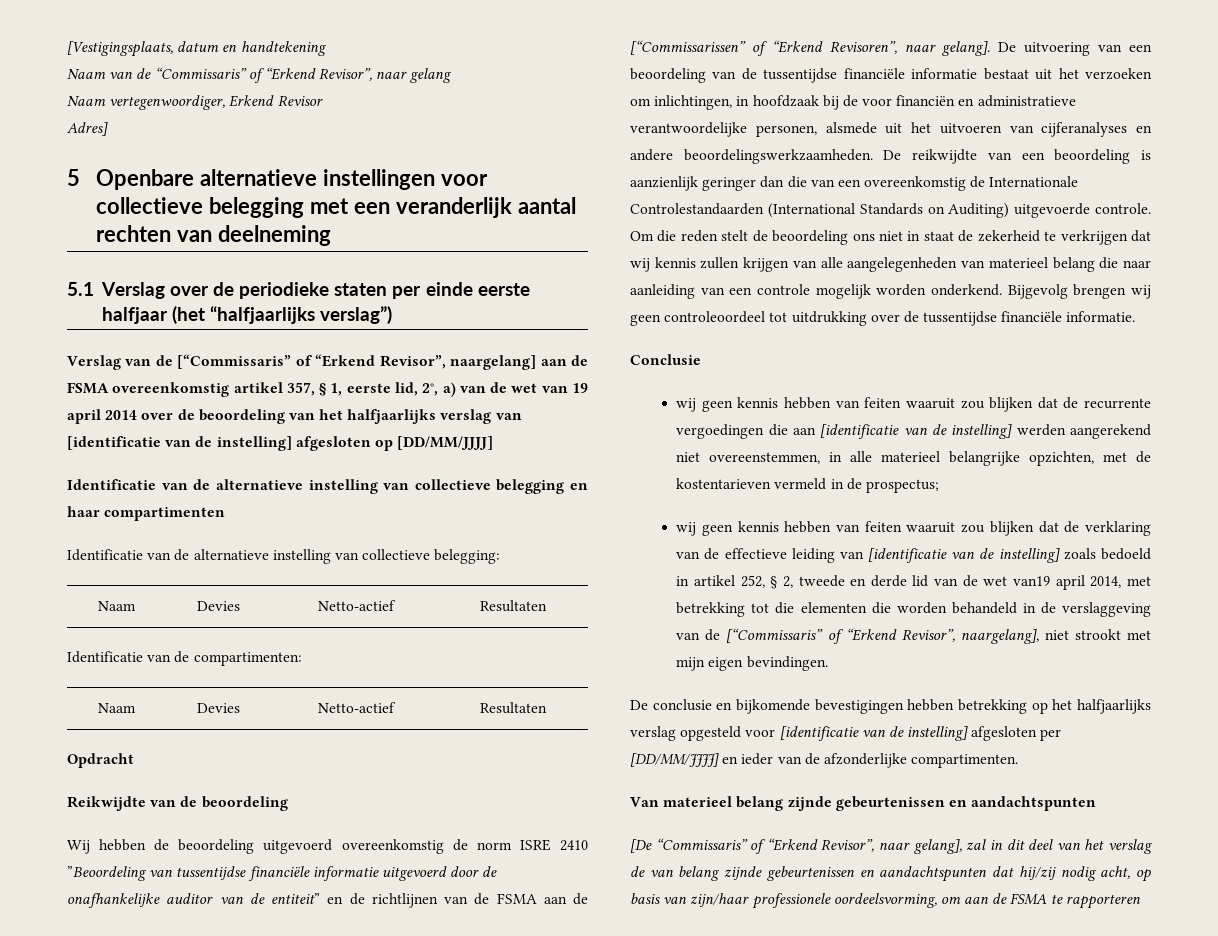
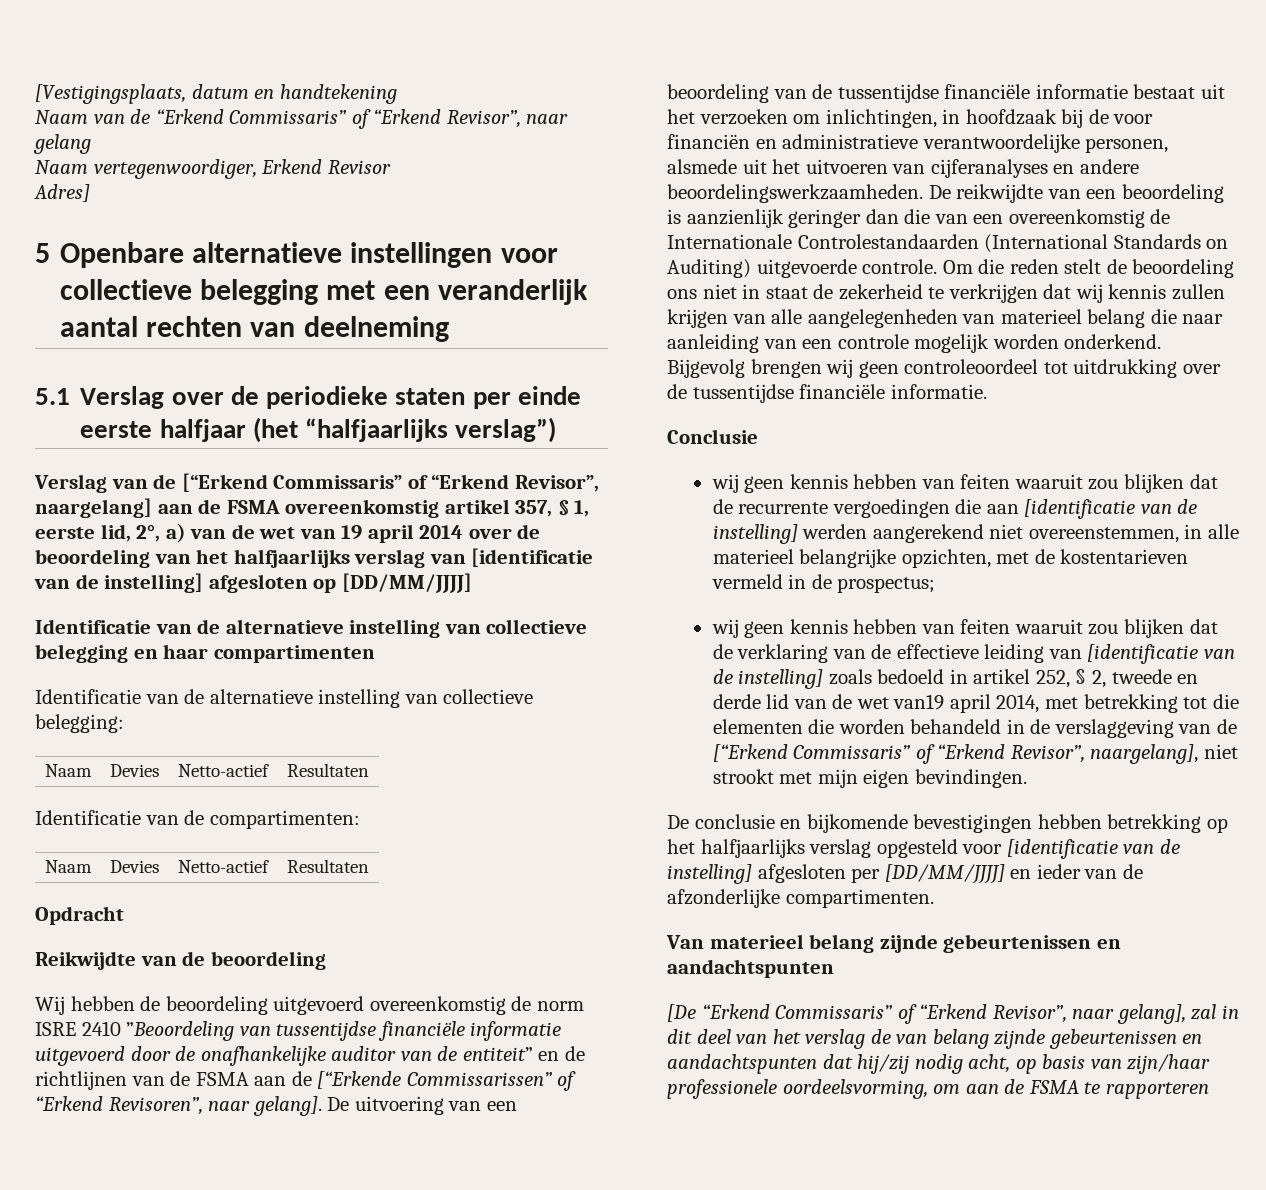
- Naam van de “Commissaris” of “Erkend Revisor”, naar gelang
+ Naam van de “Erkend Commissaris” of “Erkend Revisor”, naar gelang
- Verslag van de [“Commissaris” of “Erkend Revisor”, naargelang] aan de FSMA overeenkomstig artikel 357, § 1, eerste lid, 2°, a) van de wet van 19 april 2014 over de beoordeling van het halfjaarlijks verslag van [identificatie van de instelling] afgesloten op [DD/MM/JJJJ]
+ Verslag van de [“Erkend Commissaris” of “Erkend Revisor”, naargelang] aan de FSMA overeenkomstig artikel 357, § 1, eerste lid, 2°, a) van de wet van 19 april 2014 over de beoordeling van het halfjaarlijks verslag van [identificatie van de instelling] afgesloten op [DD/MM/JJJJ]
- Wij hebben de beoordeling uitgevoerd overeenkomstig de norm ISRE 2410 ”Beoordeling van tussentijdse financiële informatie uitgevoerd door de onafhankelijke auditor van de entiteit” en de richtlijnen van de FSMA aan de [“Commissarissen” of “Erkend Revisoren”, naar gelang].
+ Wij hebben de beoordeling uitgevoerd overeenkomstig de norm ISRE 2410 ”Beoordeling van tussentijdse financiële informatie uitgevoerd door de onafhankelijke auditor van de entiteit” en de richtlijnen van de FSMA aan de [“Erkende Commissarissen” of “Erkend Revisoren”, naar gelang].
- wij geen kennis hebben van feiten waaruit zou blijken dat de verklaring van de effectieve leiding van [identificatie van de instelling] zoals bedoeld in artikel 252, § 2, tweede en derde lid van de wet van19 april 2014, met betrekking tot die elementen die worden behandeld in de verslaggeving van de [“Commissaris” of “Erkend Revisor”, naargelang], niet strookt met mijn eigen bevindingen.
+ wij geen kennis hebben van feiten waaruit zou blijken dat de verklaring van de effectieve leiding van [identificatie van de instelling] zoals bedoeld in artikel 252, § 2, tweede en derde lid van de wet van19 april 2014, met betrekking tot die elementen die worden behandeld in de verslaggeving van de [“Erkend Commissaris” of “Erkend Revisor”, naargelang], niet strookt met mijn eigen bevindingen.
- [De “Commissaris” of “Erkend Revisor”, naar gelang], zal in dit deel van het verslag de van belang zijnde gebeurtenissen en aandachtspunten dat hij/zij nodig acht, op basis van zijn/haar professionele oordeelsvorming, om aan de FSMA te rapporteren
+ [De “Erkend Commissaris” of “Erkend Revisor”, naar gelang], zal in dit deel van het verslag de van belang zijnde gebeurtenissen en aandachtspunten dat hij/zij nodig acht, op basis van zijn/haar professionele oordeelsvorming, om aan de FSMA te rapporteren

